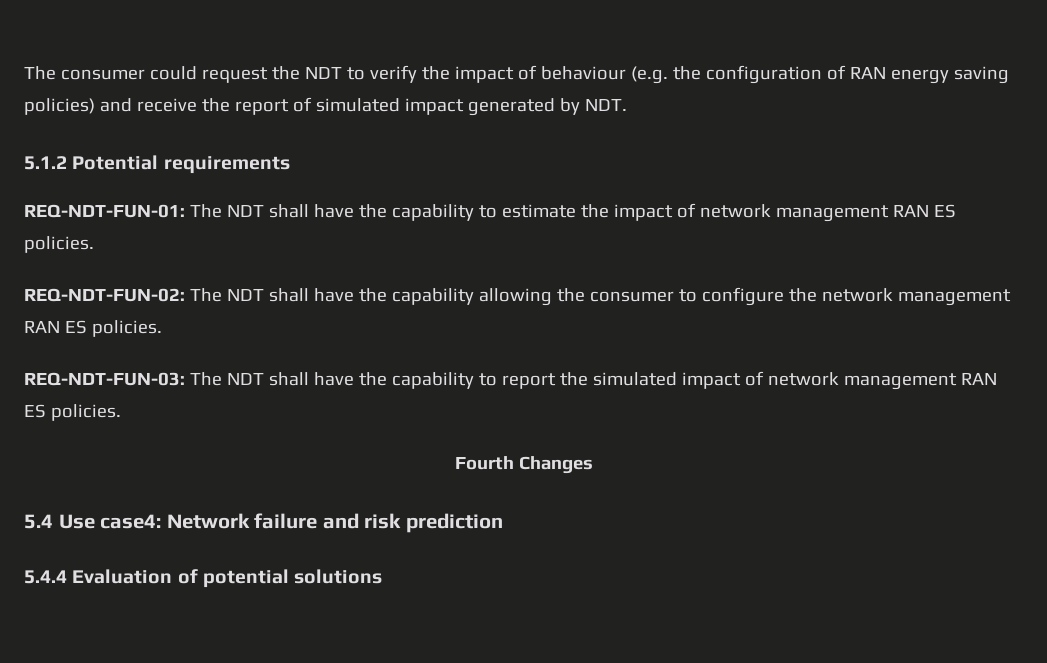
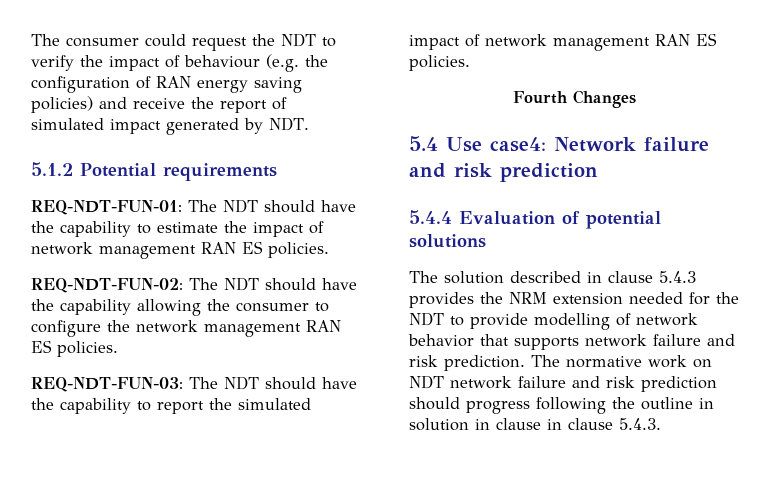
- REQ-NDT-FUN-01: The NDT shall have the capability to estimate the impact of network management RAN ES policies.
+ REQ-NDT-FUN-01: The NDT should have the capability to estimate the impact of network management RAN ES policies.
- REQ-NDT-FUN-02: The NDT shall have the capability allowing the consumer to configure the network management RAN ES policies.
+ REQ-NDT-FUN-02: The NDT should have the capability allowing the consumer to configure the network management RAN ES policies.
- REQ-NDT-FUN-03: The NDT shall have the capability to report the simulated impact of network management RAN ES policies.
+ REQ-NDT-FUN-03: The NDT should have the capability to report the simulated impact of network management RAN ES policies.
+ The solution described in clause 5.4.3 provides the NRM extension needed for the NDT to provide modelling of network behavior that supports network failure and risk prediction. The normative work on NDT network failure and risk prediction should progress following the outline in solution in clause in clause 5.4.3.

